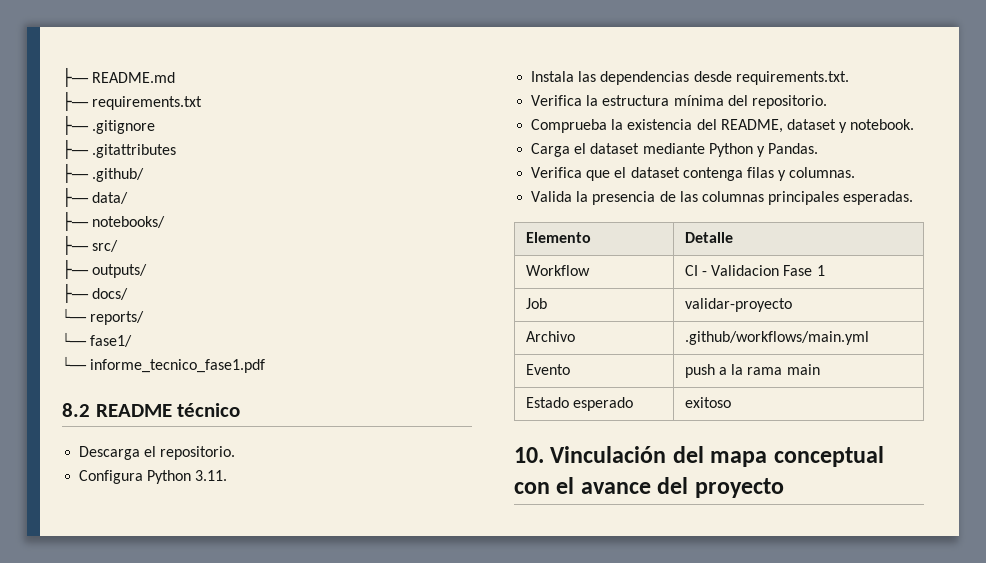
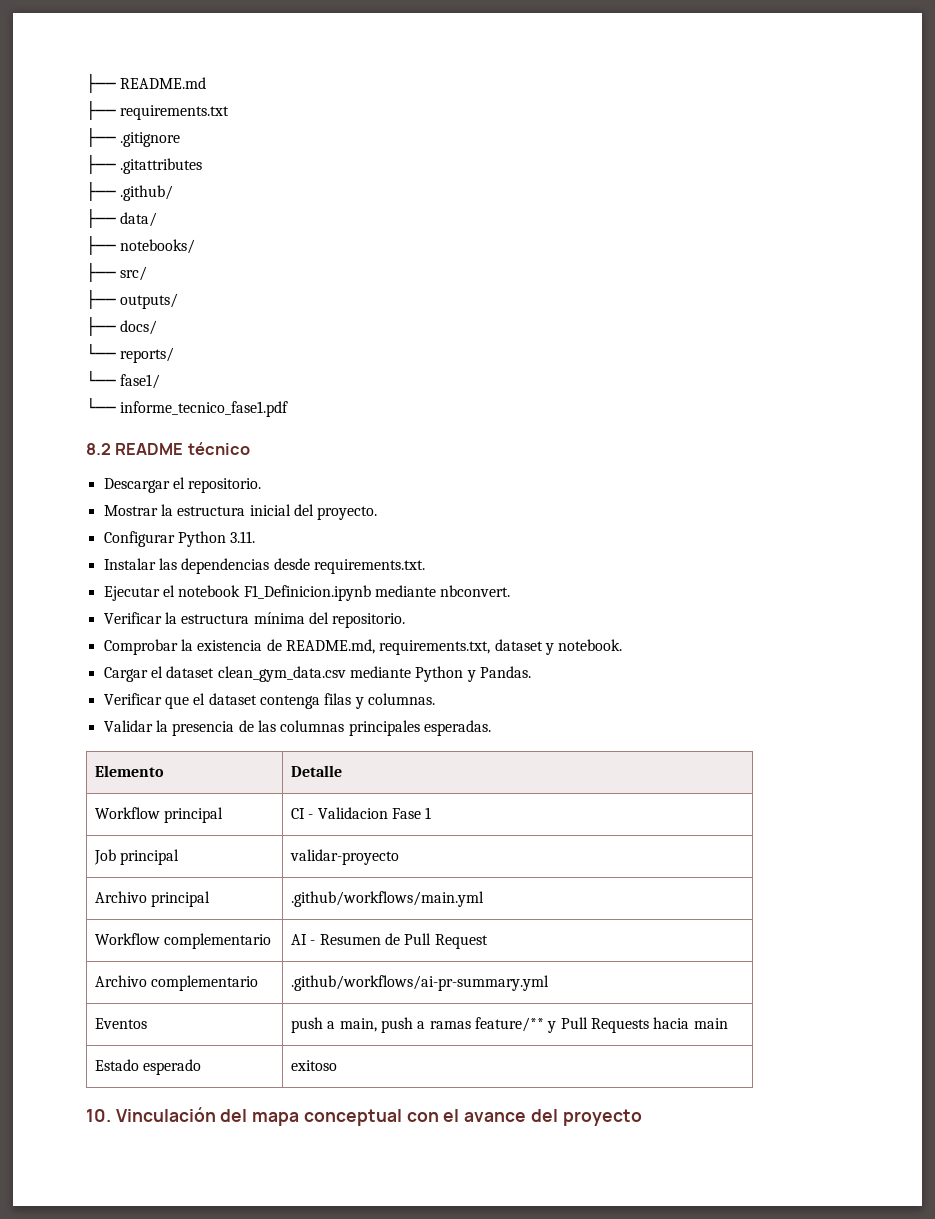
- Descarga el repositorio.
+ Descargar el repositorio.
- Configura Python 3.11.
+ Mostrar la estructura inicial del proyecto.
+ Configurar Python 3.11.
- Instala las dependencias desde requirements.txt.
+ Instalar las dependencias desde requirements.txt.
- Verifica la estructura mínima del repositorio.
+ Ejecutar el notebook F1_Definicion.ipynb mediante nbconvert.
+ Verificar la estructura mínima del repositorio.
- Comprueba la existencia del README, dataset y notebook.
+ Comprobar la existencia de README.md, requirements.txt, dataset y notebook.
- Carga el dataset mediante Python y Pandas.
+ Cargar el dataset clean_gym_data.csv mediante Python y Pandas.
- Verifica que el dataset contenga filas y columnas.
+ Verificar que el dataset contenga filas y columnas.
- Valida la presencia de las columnas principales esperadas.
+ Validar la presencia de las columnas principales esperadas.
- Workflow | CI - Validacion Fase 1
+ Workflow principal | CI - Validacion Fase 1
- Job | validar-proyecto
+ Job principal | validar-proyecto
- Archivo | .github/workflows/main.yml
+ Archivo principal | .github/workflows/main.yml
- Evento | push a la rama main
+ Workflow complementario | AI - Resumen de Pull Request
+ Archivo complementario | .github/workflows/ai-pr-summary.yml
+ Eventos | push a main, push a ramas feature/** y Pull Requests hacia main

